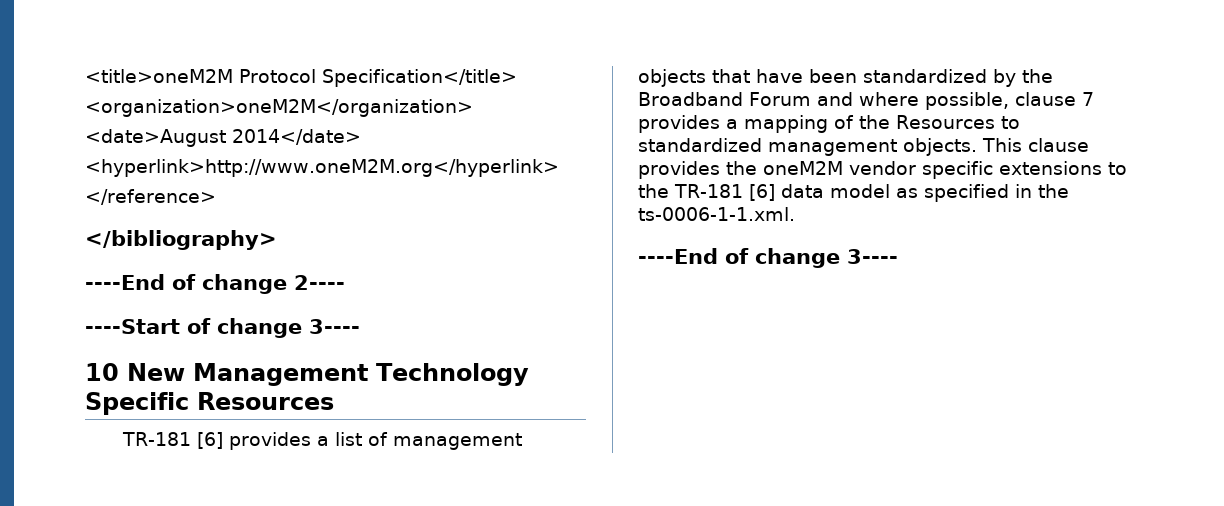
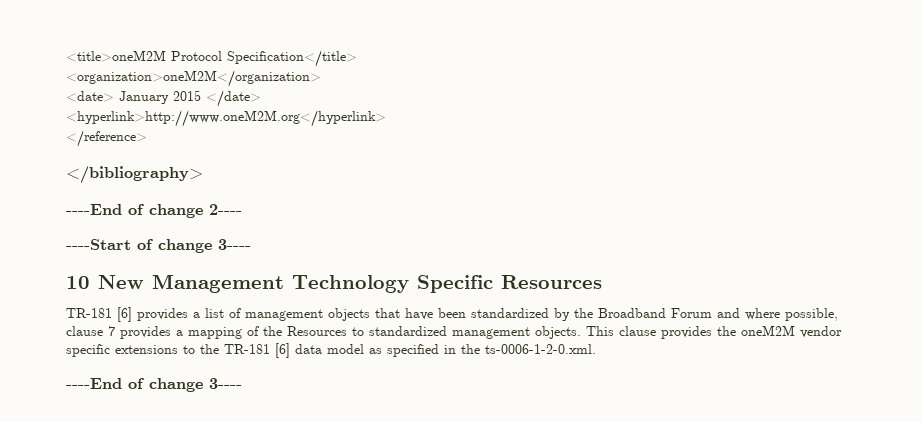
- <date>August 2014</date>
+ <date> January 2015 </date>
- This clause provides the oneM2M vendor specific extensions to the TR-181 [6] data model as specified in the ts-0006-1-1.xml.
+ This clause provides the oneM2M vendor specific extensions to the TR-181 [6] data model as specified in the ts-0006-1-2-0.xml.

